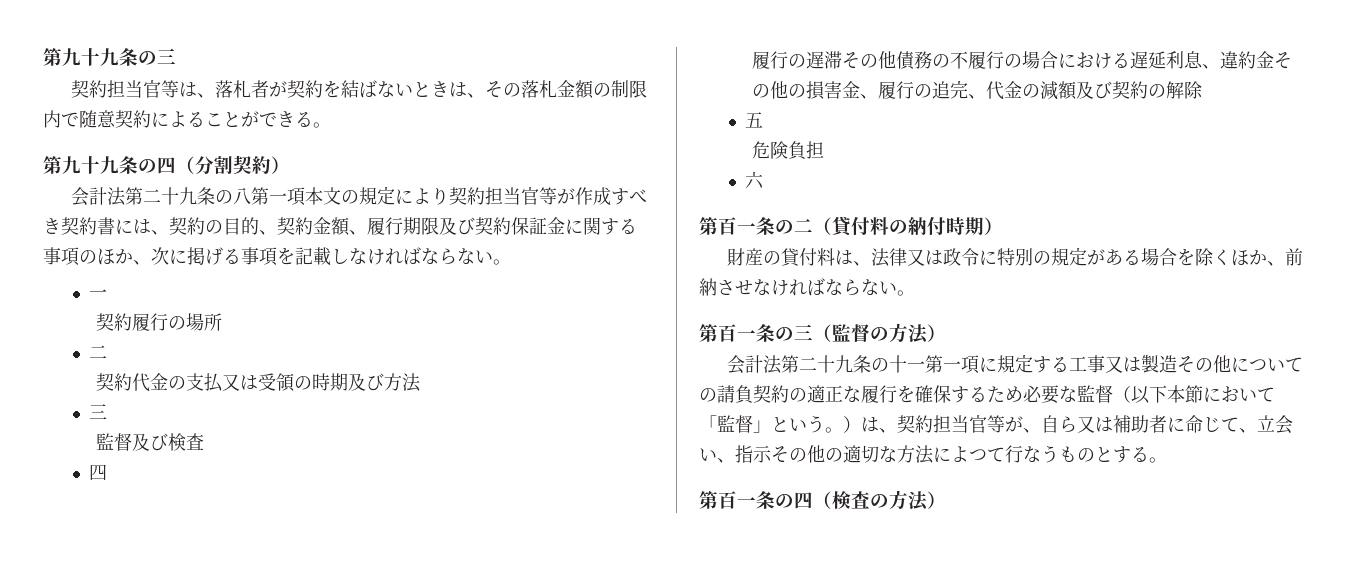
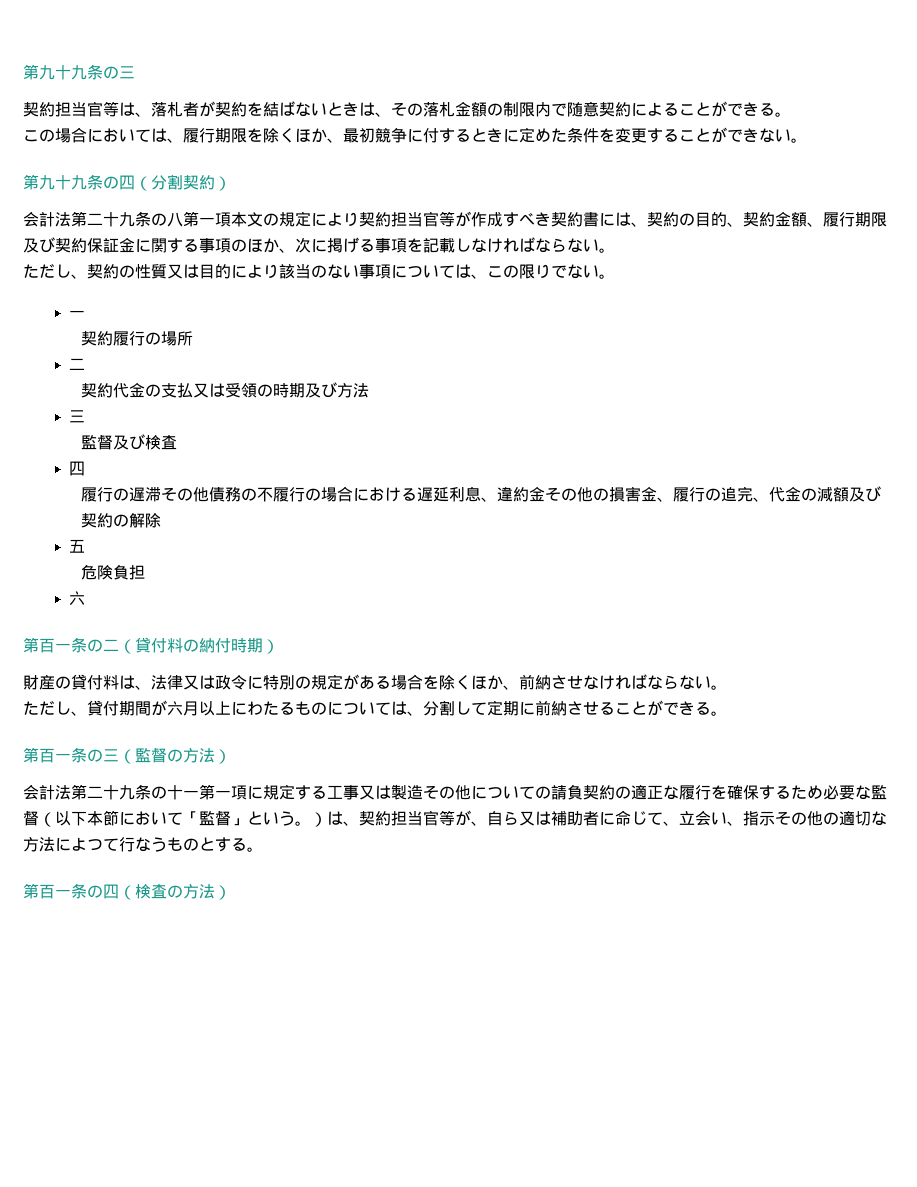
+ この場合においては、履行期限を除くほか、最初競争に付するときに定めた条件を変更することができない。
+ ただし、契約の性質又は目的により該当のない事項については、この限りでない。
+ ただし、貸付期間が六月以上にわたるものについては、分割して定期に前納させることができる。

